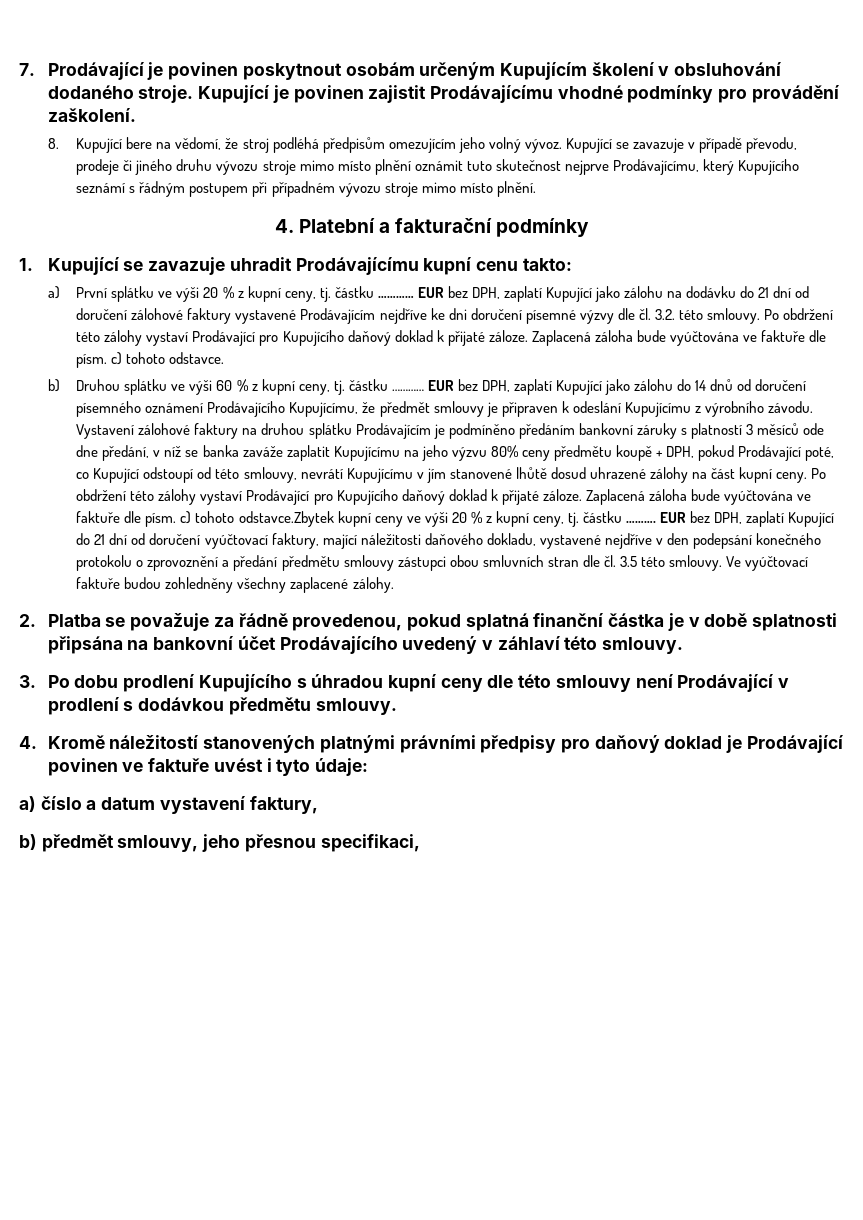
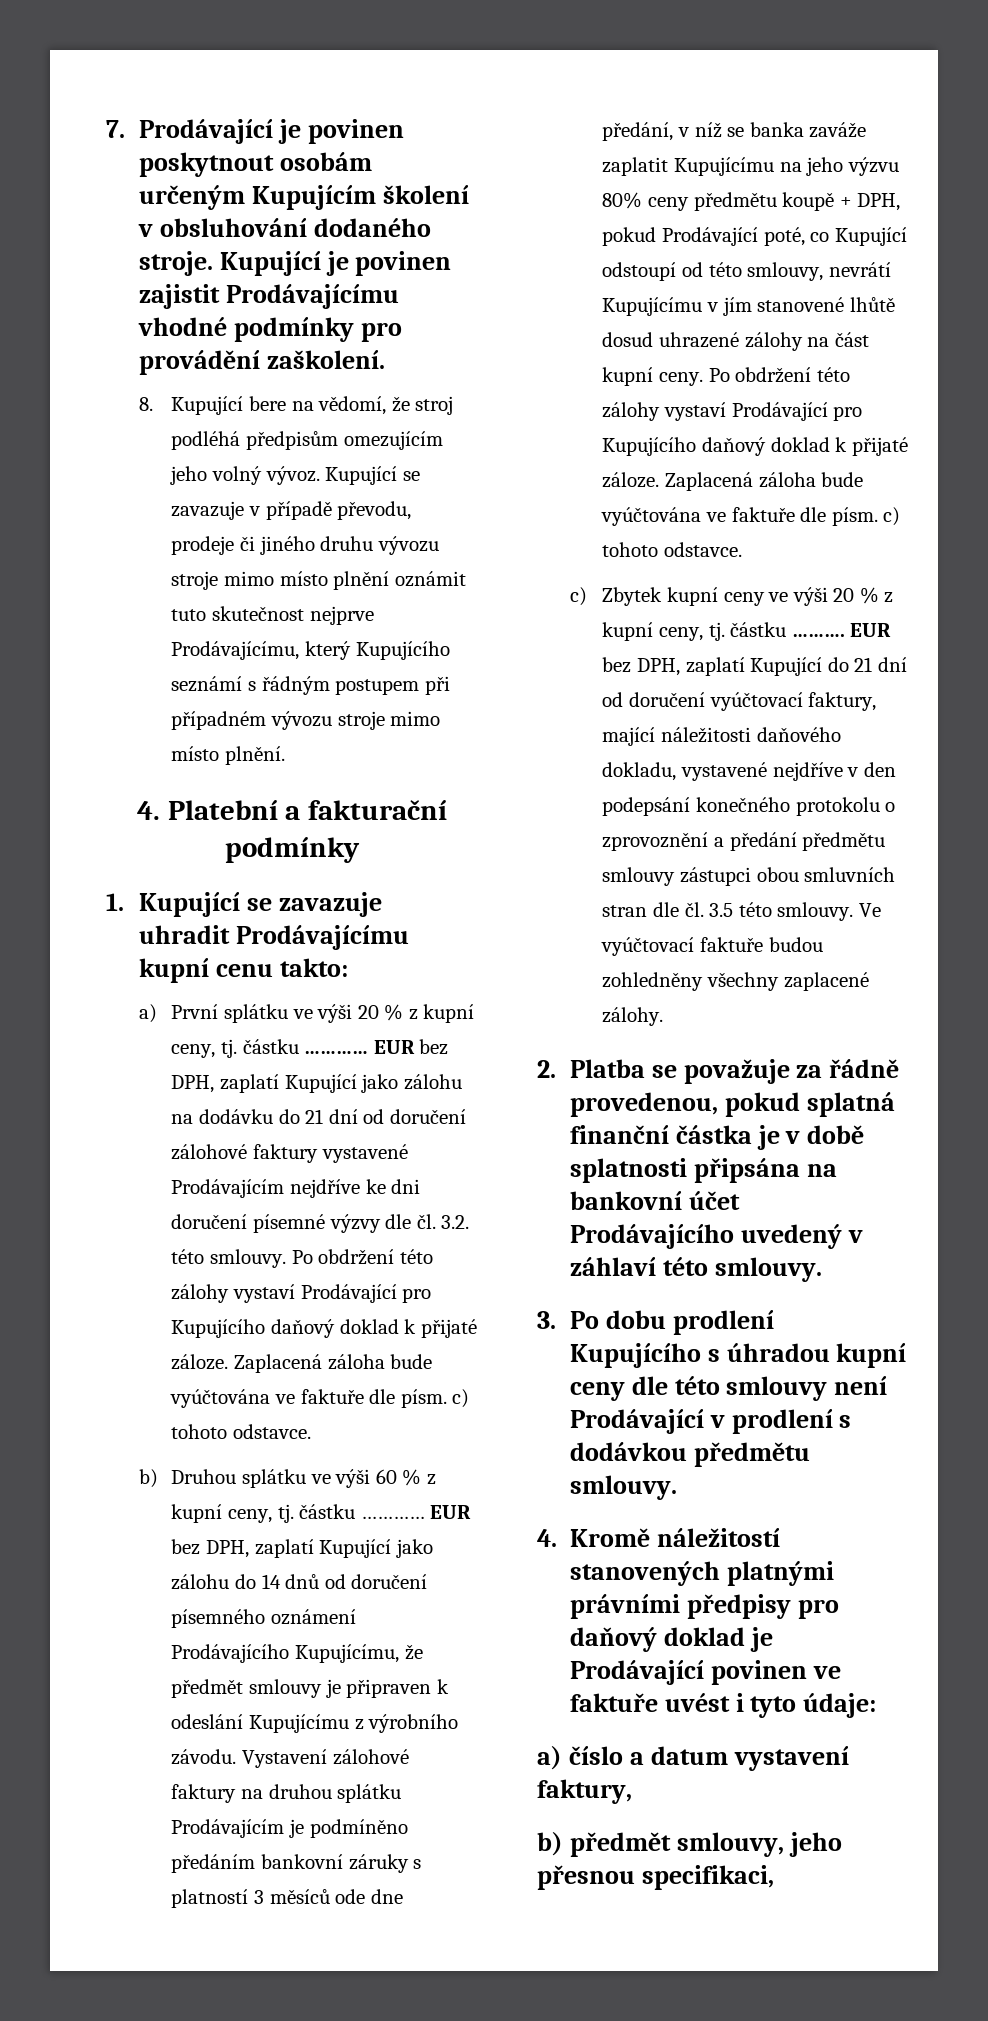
- Vystavení zálohové faktury na druhou splátku Prodávajícím je podmíněno předáním bankovní záruky s platností 3 měsíců ode dne předání, v níž se banka zaváže zaplatit Kupujícímu na jeho výzvu 80% ceny předmětu koupě + DPH, pokud Prodávající poté, co Kupující odstoupí od této smlouvy, nevrátí Kupujícímu v jím stanovené lhůtě dosud uhrazené zálohy na část kupní ceny. Po obdržení této zálohy vystaví Prodávající pro Kupujícího daňový doklad k přijaté záloze. Zaplacená záloha bude vyúčtována ve faktuře dle písm. c) tohoto odstavce.Zbytek kupní ceny ve výši 20 % z kupní ceny, tj. částku ……….
+ Vystavení zálohové faktury na druhou splátku Prodávajícím je podmíněno předáním bankovní záruky s platností 3 měsíců ode dne předání, v níž se banka zaváže zaplatit Kupujícímu na jeho výzvu 80% ceny předmětu koupě + DPH, pokud Prodávající poté, co Kupující odstoupí od této smlouvy, nevrátí Kupujícímu v jím stanovené lhůtě dosud uhrazené zálohy na část kupní ceny. Po obdržení této zálohy vystaví Prodávající pro Kupujícího daňový doklad k přijaté záloze. Zaplacená záloha bude vyúčtována ve faktuře dle písm. c) tohoto odstavce.
+ c) Zbytek kupní ceny ve výši 20 % z kupní ceny, tj. částku ……….

